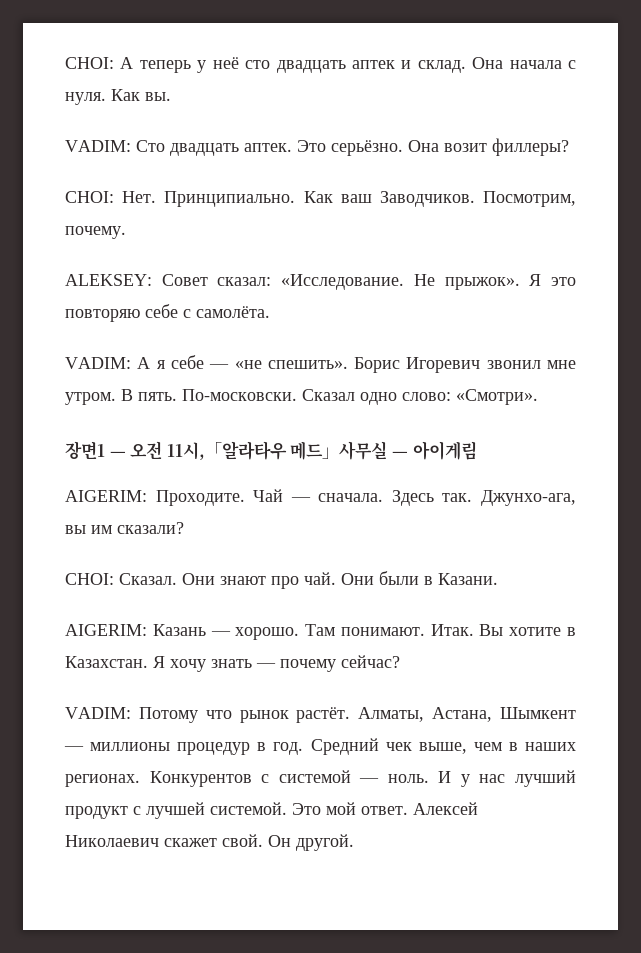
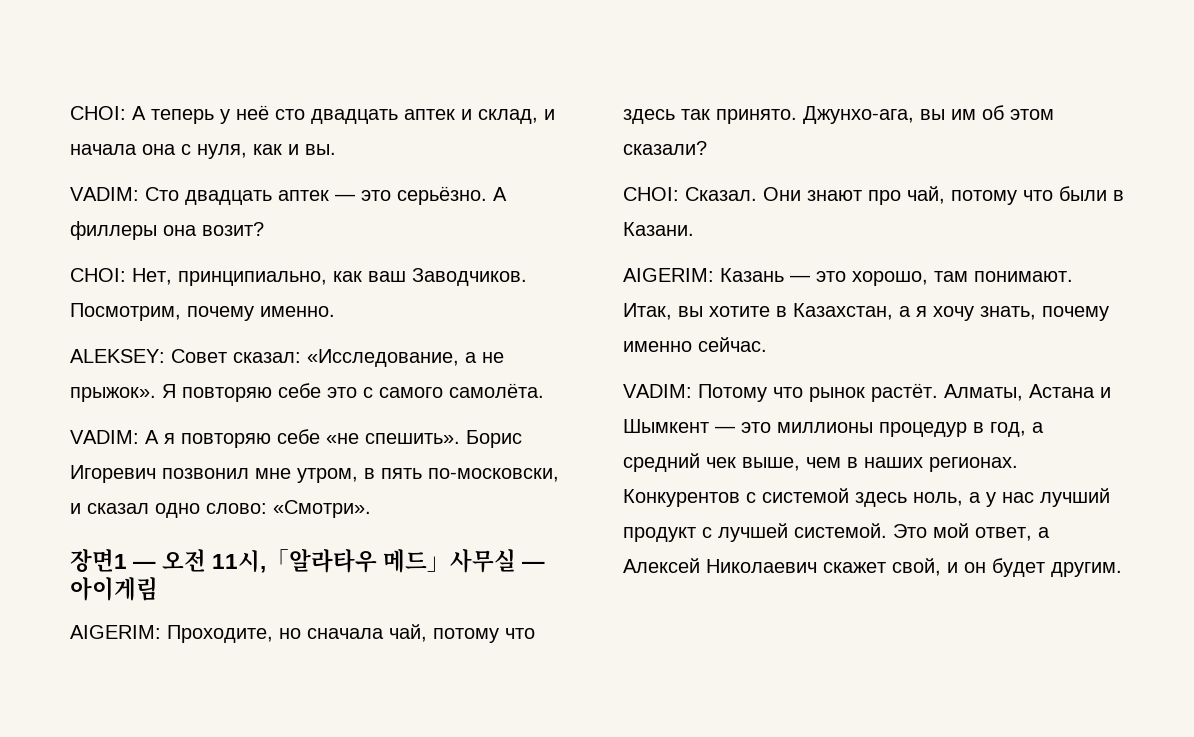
- CHOI: А теперь у неё сто двадцать аптек и склад. Она начала с нуля. Как вы.
- VADIM: Сто двадцать аптек. Это серьёзно. Она возит филлеры?
- CHOI: Нет. Принципиально. Как ваш Заводчиков.
+ CHOI: А теперь у неё сто двадцать аптек и склад, и начала она с нуля, как и вы.
+ VADIM: Сто двадцать аптек — это серьёзно. А филлеры она возит?
+ CHOI: Нет, принципиально, как ваш Заводчиков.
- Посмотрим, почему.
+ Посмотрим, почему именно.
- ALEKSEY: Совет сказал: «Исследование. Не прыжок».
+ ALEKSEY: Совет сказал: «Исследование, а не прыжок».
- Я это повторяю себе с самолёта.
+ Я повторяю себе это с самого самолёта.
- VADIM: А я себе — «не спешить».
+ VADIM: А я повторяю себе «не спешить».
- Борис Игоревич звонил мне утром. В пять. По-московски. Сказал одно слово: «Смотри».
+ Борис Игоревич позвонил мне утром, в пять по-московски, и сказал одно слово: «Смотри».
- AIGERIM: Проходите. Чай — сначала. Здесь так.
+ AIGERIM: Проходите, но сначала чай, потому что здесь так принято.
- Джунхо-ага, вы им сказали?
+ Джунхо-ага, вы им об этом сказали?
- Они знают про чай. Они были в Казани.
+ Они знают про чай, потому что были в Казани.
- AIGERIM: Казань — хорошо. Там понимают. Итак. Вы хотите в Казахстан. Я хочу знать — почему сейчас?
+ AIGERIM: Казань — это хорошо, там понимают. Итак, вы хотите в Казахстан, а я хочу знать, почему именно сейчас.
- Алматы, Астана, Шымкент — миллионы процедур в год. Средний чек выше, чем в наших регионах.
+ Алматы, Астана и Шымкент — это миллионы процедур в год, а средний чек выше, чем в наших регионах.
- Конкурентов с системой — ноль. И у нас лучший продукт с лучшей системой.
+ Конкурентов с системой здесь ноль, а у нас лучший продукт с лучшей системой.
- Это мой ответ. Алексей Николаевич скажет свой. Он другой.
+ Это мой ответ, а Алексей Николаевич скажет свой, и он будет другим.

